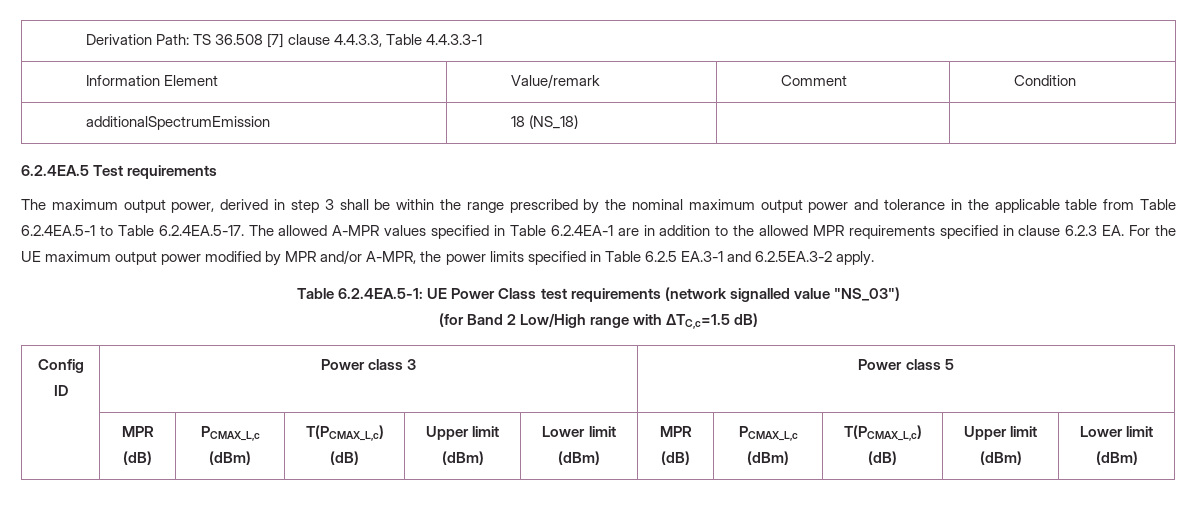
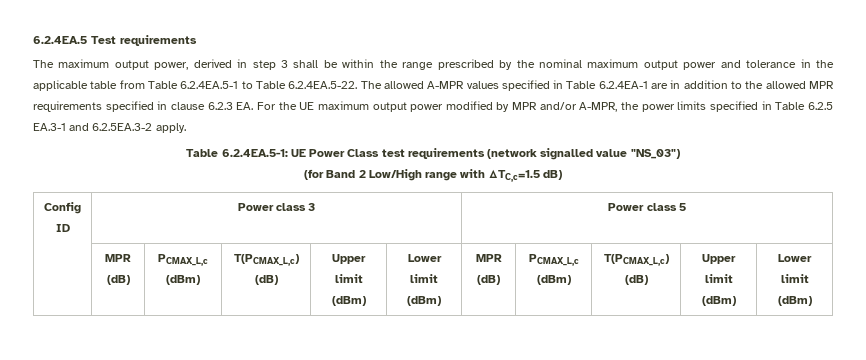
- Derivation Path: TS 36.508 [7] clause 4.4.3.3, Table 4.4.3.3-1
- Information Element | Value/remark | Comment | Condition
- additionalSpectrumEmission | 18 (NS_18) | |
- The maximum output power, derived in step 3 shall be within the range prescribed by the nominal maximum output power and tolerance in the applicable table from Table 6.2.4EA.5-1 to Table 6.2.4EA.5-17. The allowed A-MPR values specified in Table 6.2.4EA-1 are in addition to the allowed MPR requirements specified in clause 6.2.3 EA. For the UE maximum output power modified by MPR and/or A-MPR, the power limits specified in Table 6.2.5 EA.3-1 and 6.2.5EA.3-2 apply.
+ The maximum output power, derived in step 3 shall be within the range prescribed by the nominal maximum output power and tolerance in the applicable table from Table 6.2.4EA.5-1 to Table 6.2.4EA.5-22. The allowed A-MPR values specified in Table 6.2.4EA-1 are in addition to the allowed MPR requirements specified in clause 6.2.3 EA. For the UE maximum output power modified by MPR and/or A-MPR, the power limits specified in Table 6.2.5 EA.3-1 and 6.2.5EA.3-2 apply.

